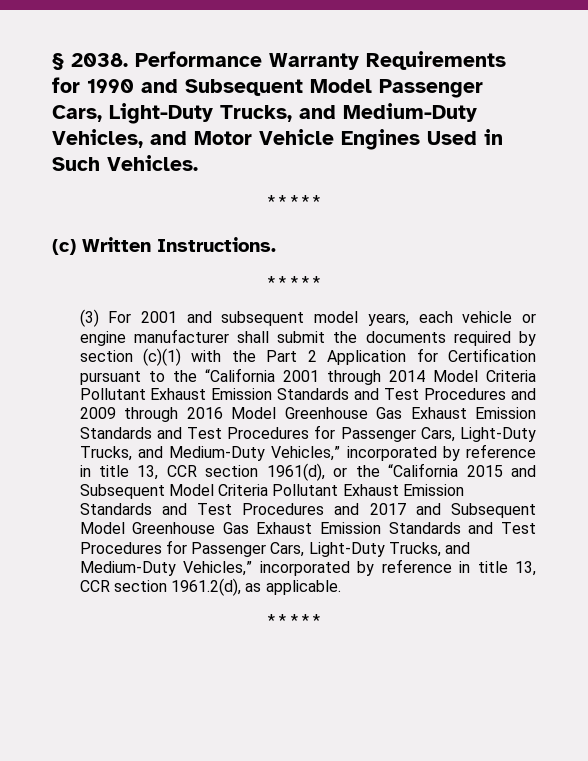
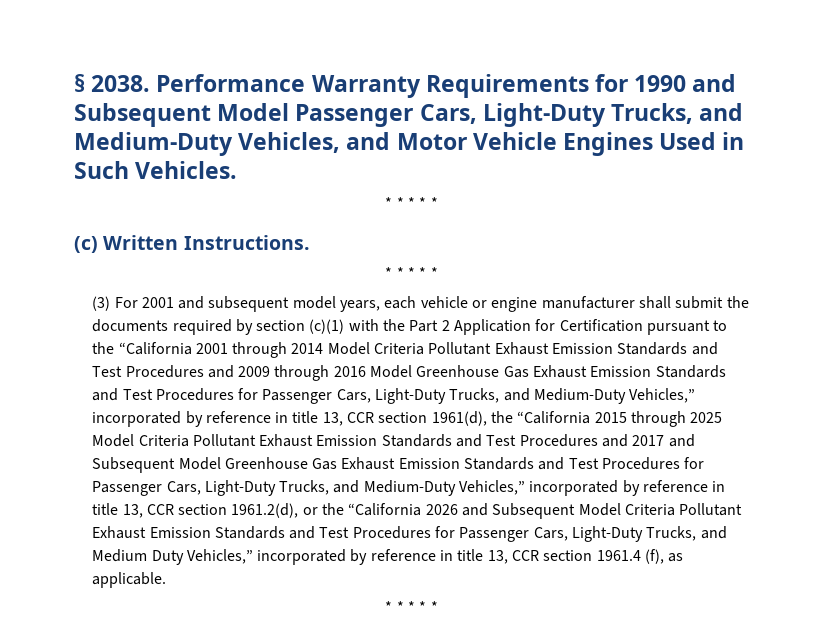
- (3) For 2001 and subsequent model years, each vehicle or engine manufacturer shall submit the documents required by section (c)(1) with the Part 2 Application for Certification pursuant to the “California 2001 through 2014 Model Criteria Pollutant Exhaust Emission Standards and Test Procedures and 2009 through 2016 Model Greenhouse Gas Exhaust Emission Standards and Test Procedures for Passenger Cars, Light-Duty Trucks, and Medium-Duty Vehicles,” incorporated by reference in title 13, CCR section 1961(d), or the “California 2015 and Subsequent Model Criteria Pollutant Exhaust Emission Standards and Test Procedures and 2017 and Subsequent Model Greenhouse Gas Exhaust Emission Standards and Test Procedures for Passenger Cars, Light-Duty Trucks, and Medium-Duty Vehicles,” incorporated by reference in title 13, CCR section 1961.2(d), as applicable.
+ (3) For 2001 and subsequent model years, each vehicle or engine manufacturer shall submit the documents required by section (c)(1) with the Part 2 Application for Certification pursuant to the “California 2001 through 2014 Model Criteria Pollutant Exhaust Emission Standards and Test Procedures and 2009 through 2016 Model Greenhouse Gas Exhaust Emission Standards and Test Procedures for Passenger Cars, Light-Duty Trucks, and Medium-Duty Vehicles,” incorporated by reference in title 13, CCR section 1961(d), the “California 2015 through 2025 Model Criteria Pollutant Exhaust Emission Standards and Test Procedures and 2017 and Subsequent Model Greenhouse Gas Exhaust Emission Standards and Test Procedures for Passenger Cars, Light-Duty Trucks, and Medium-Duty Vehicles,” incorporated by reference in title 13, CCR section 1961.2(d), or the “California 2026 and Subsequent Model Criteria Pollutant Exhaust Emission Standards and Test Procedures for Passenger Cars, Light-Duty Trucks, and Medium Duty Vehicles,” incorporated by reference in title 13, CCR section 1961.4 (f), as applicable.

